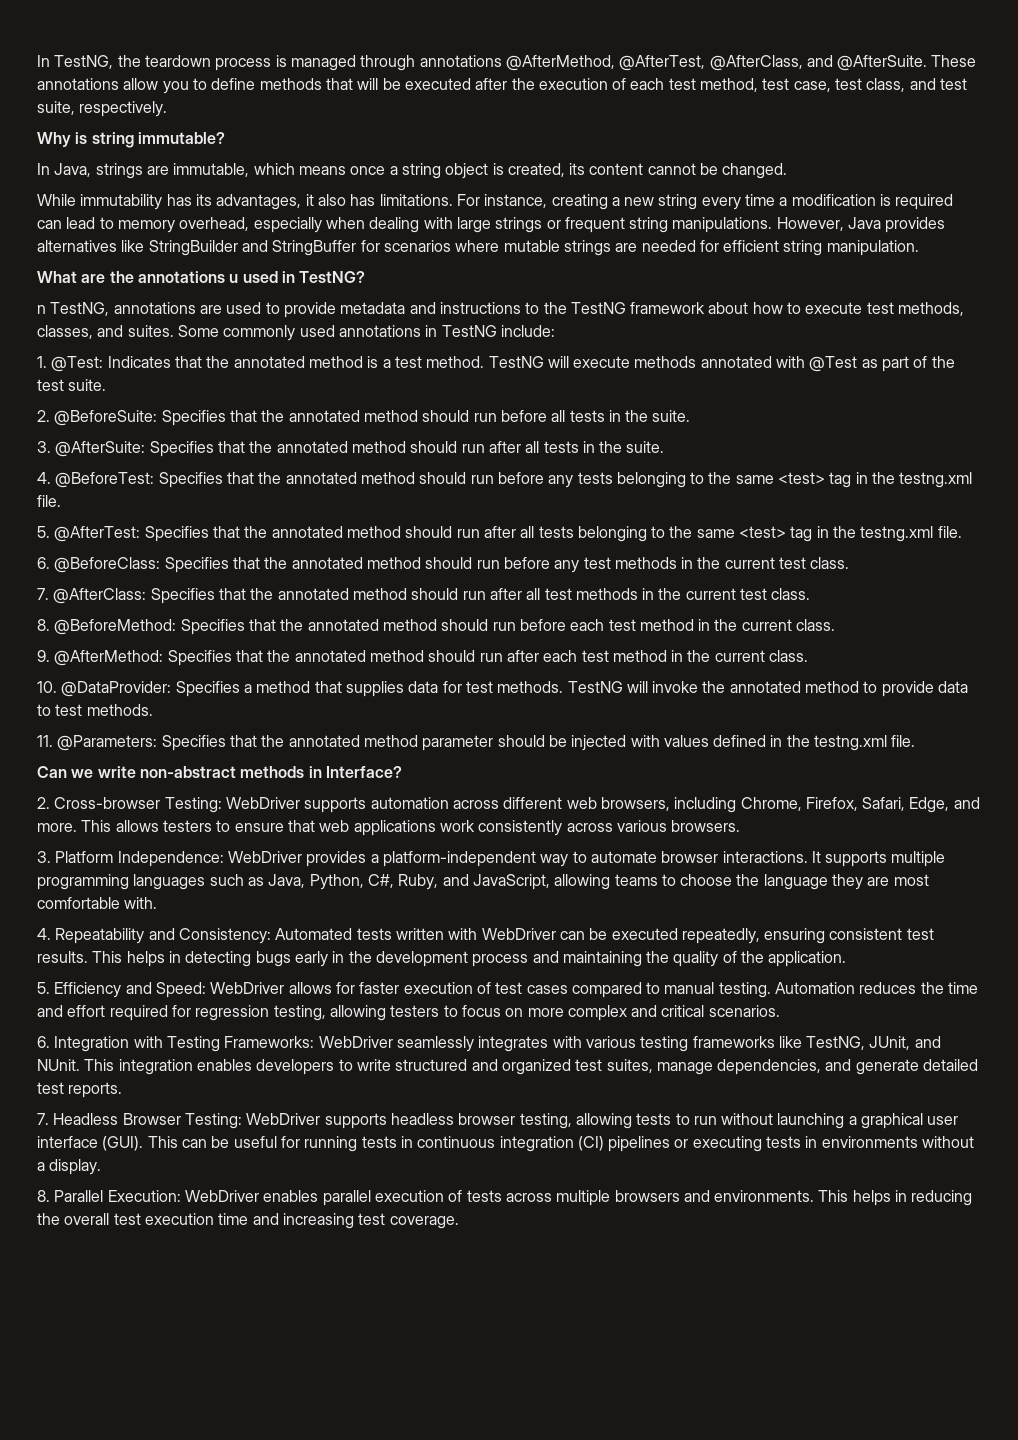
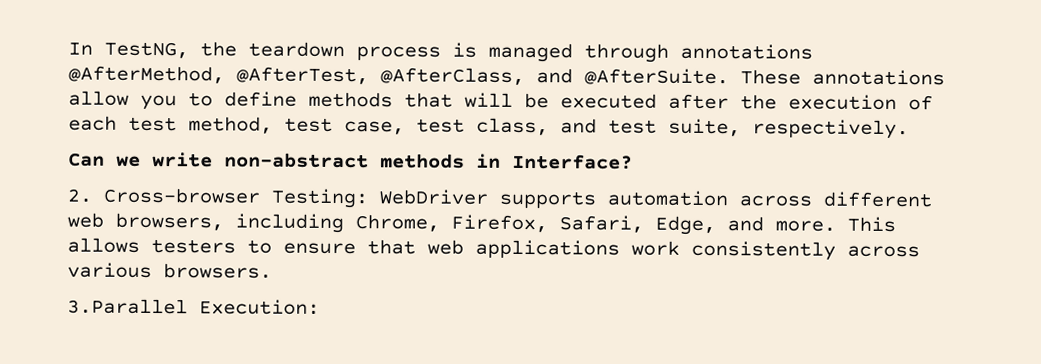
- Why is string immutable?
- In Java, strings are immutable, which means once a string object is created, its content cannot be changed.
- While immutability has its advantages, it also has limitations. For instance, creating a new string every time a modification is required can lead to memory overhead, especially when dealing with large strings or frequent string manipulations. However, Java provides alternatives like StringBuilder and StringBuffer for scenarios where mutable strings are needed for efficient string manipulation.
- What are the annotations u used in TestNG?
- n TestNG, annotations are used to provide metadata and instructions to the TestNG framework about how to execute test methods, classes, and suites. Some commonly used annotations in TestNG include:
- 1. @Test: Indicates that the annotated method is a test method. TestNG will execute methods annotated with @Test as part of the test suite.
- 2. @BeforeSuite: Specifies that the annotated method should run before all tests in the suite.
- 3. @AfterSuite: Specifies that the annotated method should run after all tests in the suite.
- 4. @BeforeTest: Specifies that the annotated method should run before any tests belonging to the same <test> tag in the testng.xml file.
- 5. @AfterTest: Specifies that the annotated method should run after all tests belonging to the same <test> tag in the testng.xml file.
- 6. @BeforeClass: Specifies that the annotated method should run before any test methods in the current test class.
- 7. @AfterClass: Specifies that the annotated method should run after all test methods in the current test class.
- 8. @BeforeMethod: Specifies that the annotated method should run before each test method in the current class.
- 9. @AfterMethod: Specifies that the annotated method should run after each test method in the current class.
- 10. @DataProvider: Specifies a method that supplies data for test methods. TestNG will invoke the annotated method to provide data to test methods.
- 11. @Parameters: Specifies that the annotated method parameter should be injected with values defined in the testng.xml file.
- 3. Platform Independence: WebDriver provides a platform-independent way to automate browser interactions. It supports multiple programming languages such as Java, Python, C#, Ruby, and JavaScript, allowing teams to choose the language they are most comfortable with.
- 4. Repeatability and Consistency: Automated tests written with WebDriver can be executed repeatedly, ensuring consistent test results. This helps in detecting bugs early in the development process and maintaining the quality of the application.
- 5. Efficiency and Speed: WebDriver allows for faster execution of test cases compared to manual testing. Automation reduces the time and effort required for regression testing, allowing testers to focus on more complex and critical scenarios.
- 6. Integration with Testing Frameworks: WebDriver seamlessly integrates with various testing frameworks like TestNG, JUnit, and NUnit. This integration enables developers to write structured and organized test suites, manage dependencies, and generate detailed test reports.
- 7. Headless Browser Testing: WebDriver supports headless browser testing, allowing tests to run without launching a graphical user interface (GUI). This can be useful for running tests in continuous integration (CI) pipelines or executing tests in environments without a display.
- 8. Parallel Execution: WebDriver enables parallel execution of tests across multiple browsers and environments. This helps in reducing the overall test execution time and increasing test coverage.
+ 3.Parallel Execution:

